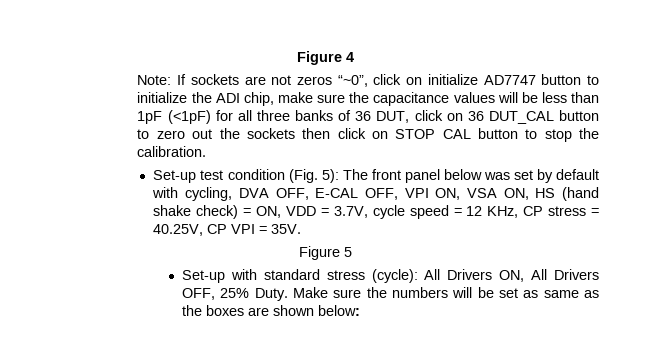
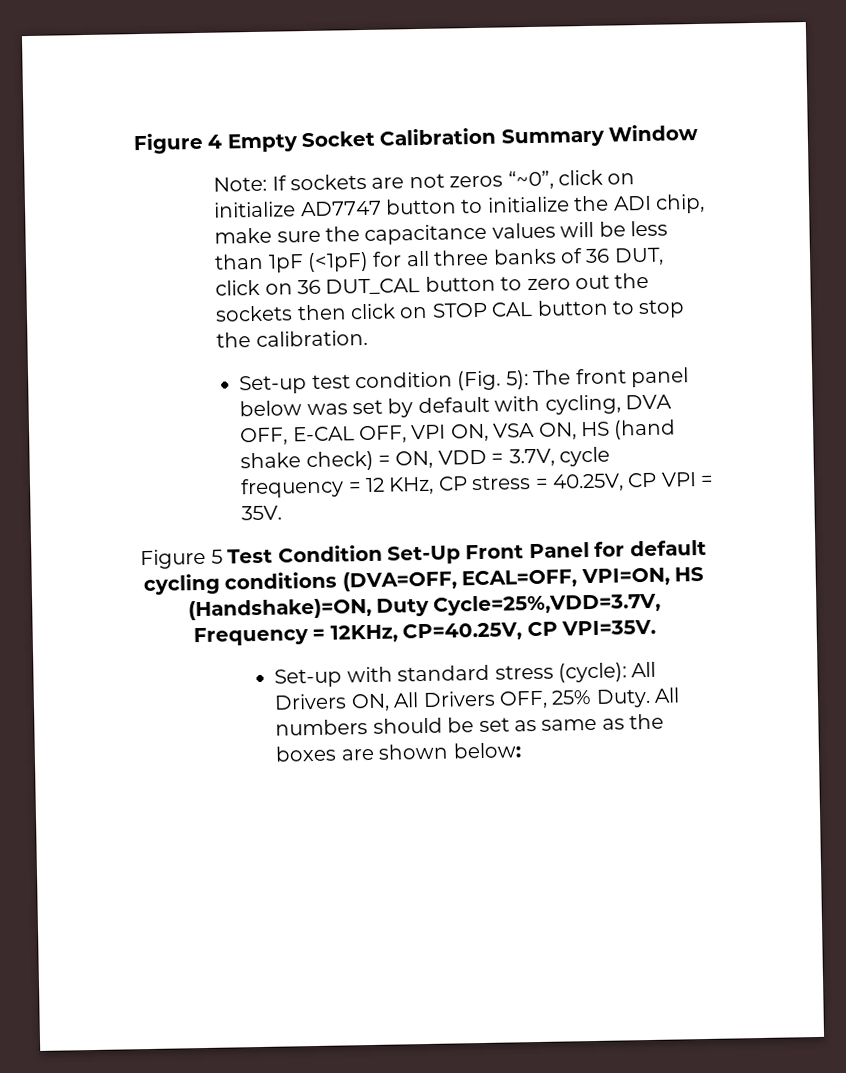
- Figure 4
+ Figure 4 Empty Socket Calibration Summary Window
- Set-up test condition (Fig. 5): The front panel below was set by default with cycling, DVA OFF, E-CAL OFF, VPI ON, VSA ON, HS (hand shake check) = ON, VDD = 3.7V, cycle speed = 12 KHz, CP stress = 40.25V, CP VPI = 35V.
+ Set-up test condition (Fig. 5): The front panel below was set by default with cycling, DVA OFF, E-CAL OFF, VPI ON, VSA ON, HS (hand shake check) = ON, VDD = 3.7V, cycle frequency = 12 KHz, CP stress = 40.25V, CP VPI = 35V.
- Figure 5
+ Figure 5 Test Condition Set-Up Front Panel for default cycling conditions (DVA=OFF, ECAL=OFF, VPI=ON, HS (Handshake)=ON, Duty Cycle=25%,VDD=3.7V, Frequency = 12KHz, CP=40.25V, CP VPI=35V.
- Make sure the numbers will be set as same as the boxes are shown below:
+ All numbers should be set as same as the boxes are shown below:

